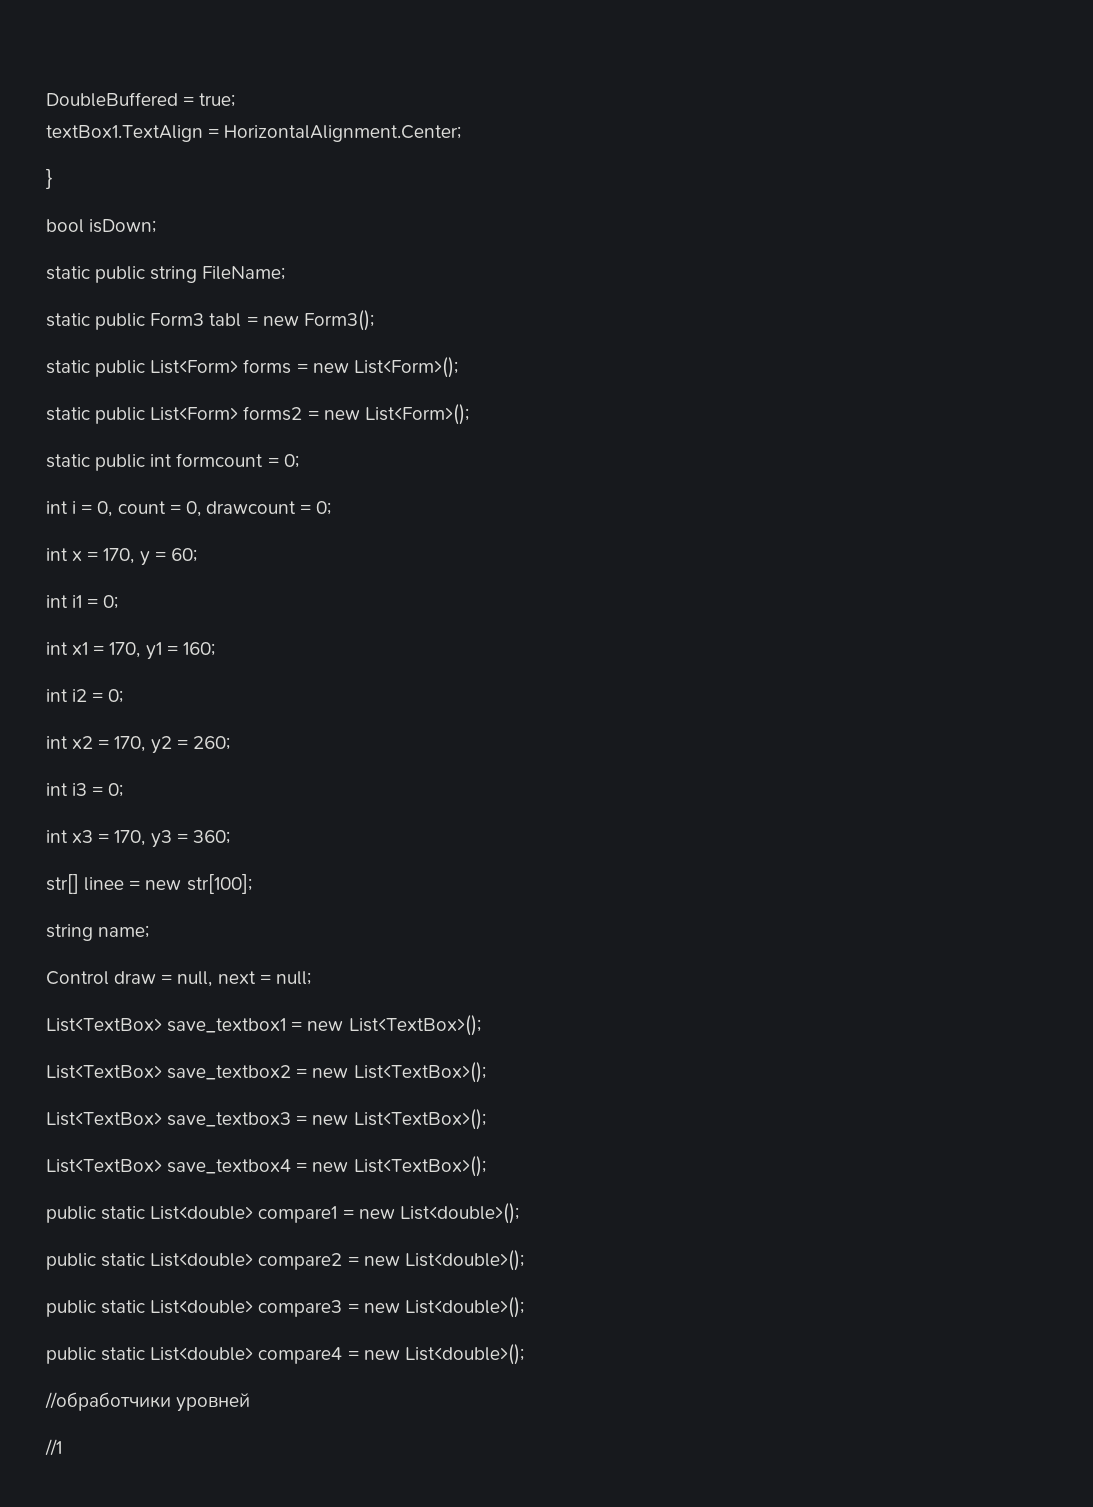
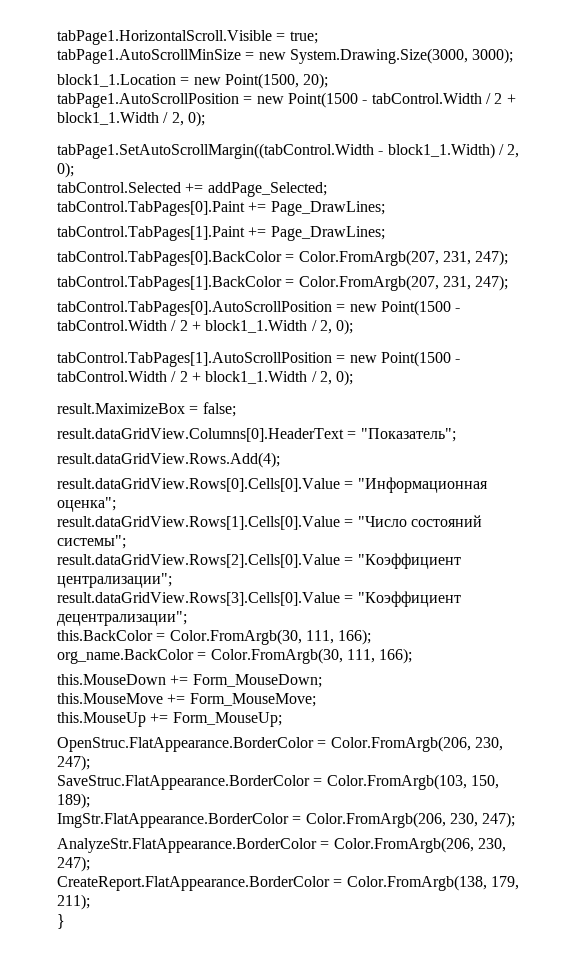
- DoubleBuffered = true;
+ tabPage1.HorizontalScroll.Visible = true;
- textBox1.TextAlign = HorizontalAlignment.Center;
+ tabPage1.AutoScrollMinSize = new System.Drawing.Size(3000, 3000);
+ block1_1.Location = new Point(1500, 20);
+ tabPage1.AutoScrollPosition = new Point(1500 - tabControl.Width / 2 + block1_1.Width / 2, 0);
+ tabPage1.SetAutoScrollMargin((tabControl.Width - block1_1.Width) / 2, 0);
+ tabControl.Selected += addPage_Selected;
+ tabControl.TabPages[0].Paint += Page_DrawLines;
+ tabControl.TabPages[1].Paint += Page_DrawLines;
+ tabControl.TabPages[0].BackColor = Color.FromArgb(207, 231, 247);
+ tabControl.TabPages[1].BackColor = Color.FromArgb(207, 231, 247);
+ tabControl.TabPages[0].AutoScrollPosition = new Point(1500 - tabControl.Width / 2 + block1_1.Width / 2, 0);
+ tabControl.TabPages[1].AutoScrollPosition = new Point(1500 - tabControl.Width / 2 + block1_1.Width / 2, 0);
+ result.MaximizeBox = false;
+ result.dataGridView.Columns[0].HeaderText = "Показатель";
+ result.dataGridView.Rows.Add(4);
+ result.dataGridView.Rows[0].Cells[0].Value = "Информационная оценка";
+ result.dataGridView.Rows[1].Cells[0].Value = "Число состояний системы";
+ result.dataGridView.Rows[2].Cells[0].Value = "Коэффициент централизации";
+ result.dataGridView.Rows[3].Cells[0].Value = "Коэффициент децентрализации";
+ this.BackColor = Color.FromArgb(30, 111, 166);
+ org_name.BackColor = Color.FromArgb(30, 111, 166);
+ this.MouseDown += Form_MouseDown;
+ this.MouseMove += Form_MouseMove;
+ this.MouseUp += Form_MouseUp;
+ OpenStruc.FlatAppearance.BorderColor = Color.FromArgb(206, 230, 247);
+ SaveStruc.FlatAppearance.BorderColor = Color.FromArgb(103, 150, 189);
+ ImgStr.FlatAppearance.BorderColor = Color.FromArgb(206, 230, 247);
+ AnalyzeStr.FlatAppearance.BorderColor = Color.FromArgb(206, 230, 247);
+ CreateReport.FlatAppearance.BorderColor = Color.FromArgb(138, 179, 211);
  }
- bool isDown;
- static public string FileName;
- static public Form3 tabl = new Form3();
- static public List<Form> forms = new List<Form>();
- static public List<Form> forms2 = new List<Form>();
- static public int formcount = 0;
- int i = 0, count = 0, drawcount = 0;
- int x = 170, y = 60;
- int i1 = 0;
- int x1 = 170, y1 = 160;
- int i2 = 0;
- int x2 = 170, y2 = 260;
- int i3 = 0;
- int x3 = 170, y3 = 360;
- str[] linee = new str[100];
- string name;
- Control draw = null, next = null;
- List<TextBox> save_textbox1 = new List<TextBox>();
- List<TextBox> save_textbox2 = new List<TextBox>();
- List<TextBox> save_textbox3 = new List<TextBox>();
- List<TextBox> save_textbox4 = new List<TextBox>();
- public static List<double> compare1 = new List<double>();
- public static List<double> compare2 = new List<double>();
- public static List<double> compare3 = new List<double>();
- public static List<double> compare4 = new List<double>();
- //обработчики уровней
- //1

